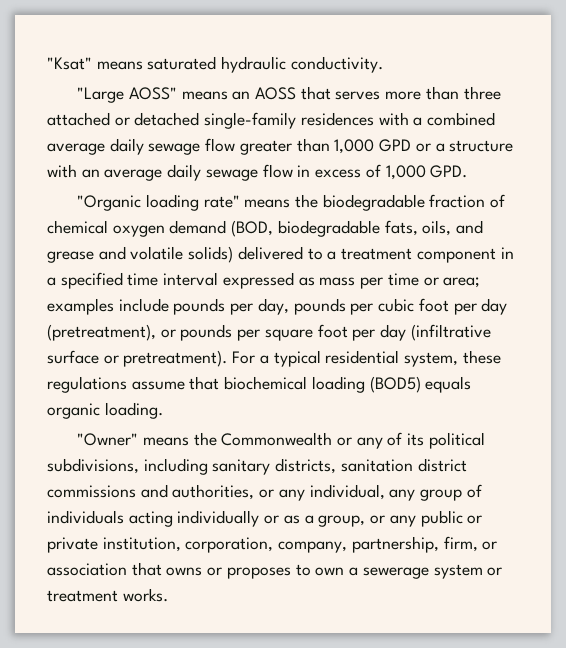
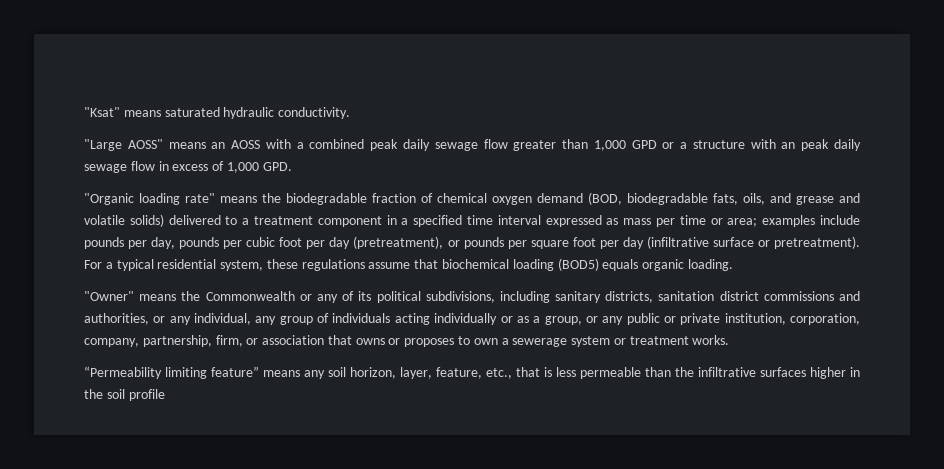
- "Large AOSS" means an AOSS that serves more than three attached or detached single-family residences with a combined average daily sewage flow greater than 1,000 GPD or a structure with an average daily sewage flow in excess of 1,000 GPD.
+ "Large AOSS" means an AOSS with a combined peak daily sewage flow greater than 1,000 GPD or a structure with an peak daily sewage flow in excess of 1,000 GPD.
+ “Permeability limiting feature” means any soil horizon, layer, feature, etc., that is less permeable than the infiltrative surfaces higher in the soil profile

